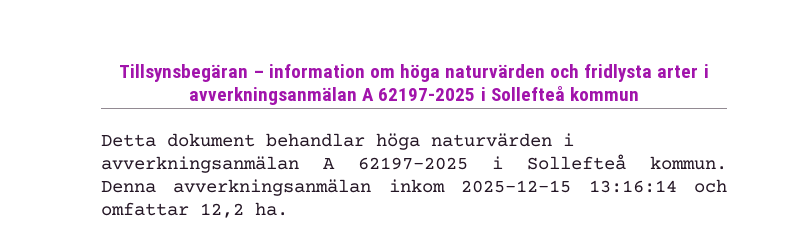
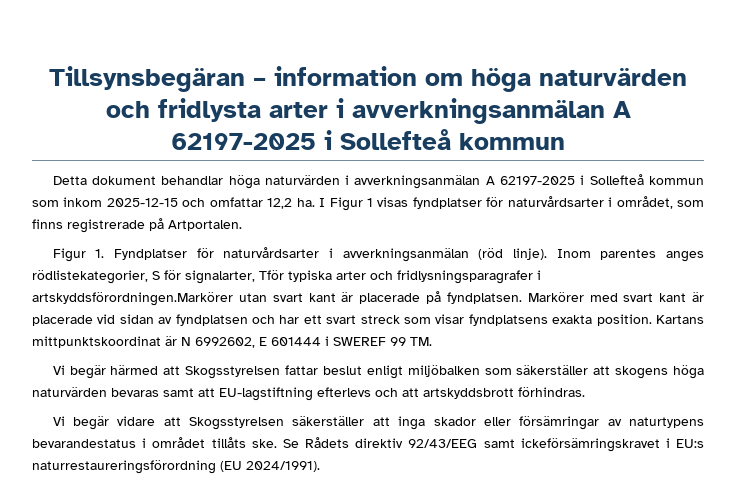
- Detta dokument behandlar höga naturvärden i avverkningsanmälan A 62197-2025 i Sollefteå kommun. Denna avverkningsanmälan inkom 2025-12-15 13:16:14 och omfattar 12,2 ha.
+ Detta dokument behandlar höga naturvärden i avverkningsanmälan A 62197-2025 i Sollefteå kommun som inkom 2025-12-15 och omfattar 12,2 ha.
+ I Figur 1 visas fyndplatser för naturvårdsarter i området, som finns registrerade på Artportalen.
+ Figur 1. Fyndplatser för naturvårdsarter i avverkningsanmälan (röd linje). Inom parentes anges rödlistekategorier, S för signalarter, Tför typiska arter och fridlysningsparagrafer i artskyddsförordningen.Markörer utan svart kant är placerade på fyndplatsen. Markörer med svart kant är placerade vid sidan av fyndplatsen och har ett svart streck som visar fyndplatsens exakta position. Kartans mittpunktskoordinat är N 6992602, E 601444 i SWEREF 99 TM.
+ Vi begär härmed att Skogsstyrelsen fattar beslut enligt miljöbalken som säkerställer att skogens höga naturvärden bevaras samt att EU-lagstiftning efterlevs och att artskyddsbrott förhindras.
+ Vi begär vidare att Skogsstyrelsen säkerställer att inga skador eller försämringar av naturtypens bevarandestatus i området tillåts ske. Se Rådets direktiv 92/43/EEG samt ickeförsämringskravet i EU:s naturrestaureringsförordning (EU 2024/1991).

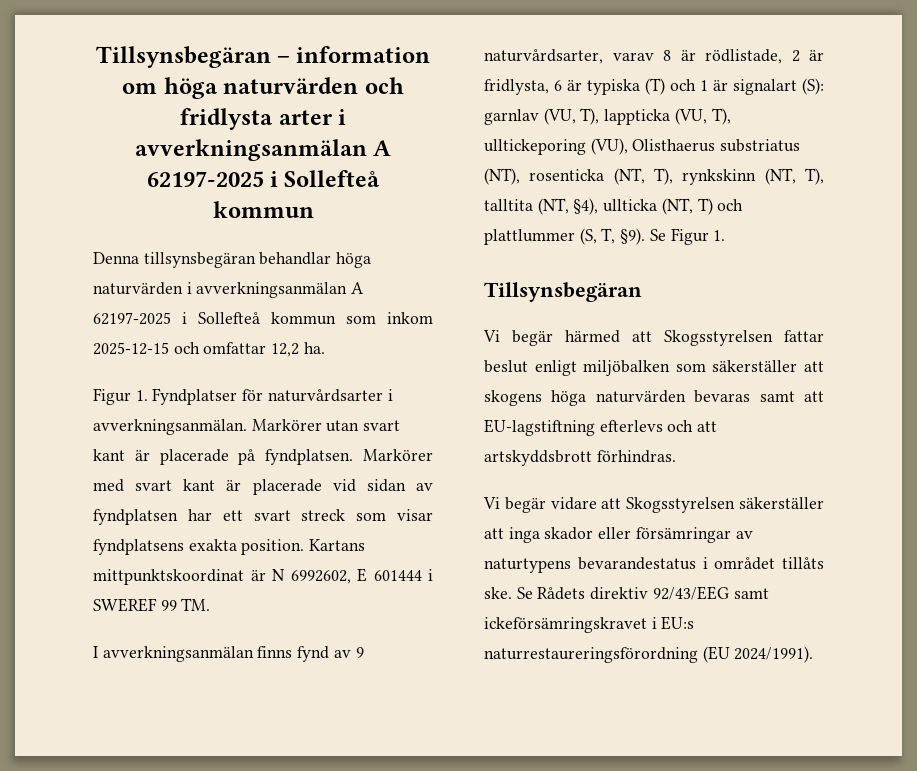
- Detta dokument behandlar höga naturvärden i avverkningsanmälan A 62197-2025 i Sollefteå kommun som inkom 2025-12-15 och omfattar 12,2 ha. I Figur 1 visas fyndplatser för naturvårdsarter i området, som finns registrerade på Artportalen.
+ Denna tillsynsbegäran behandlar höga naturvärden i avverkningsanmälan A 62197-2025 i Sollefteå kommun som inkom 2025-12-15 och omfattar 12,2 ha.
- Figur 1. Fyndplatser för naturvårdsarter i avverkningsanmälan (röd linje). Inom parentes anges rödlistekategorier, S för signalarter, Tför typiska arter och fridlysningsparagrafer i artskyddsförordningen.Markörer utan svart kant är placerade på fyndplatsen.
+ Figur 1. Fyndplatser för naturvårdsarter i avverkningsanmälan. Markörer utan svart kant är placerade på fyndplatsen.
- Markörer med svart kant är placerade vid sidan av fyndplatsen och har ett svart streck som visar fyndplatsens exakta position.
+ Markörer med svart kant är placerade vid sidan av fyndplatsen har ett svart streck som visar fyndplatsens exakta position.
+ I avverkningsanmälan finns fynd av 9 naturvårdsarter, varav 8 är rödlistade, 2 är fridlysta, 6 är typiska (T) och 1 är signalart (S): garnlav (VU, T), lappticka (VU, T), ulltickeporing (VU), Olisthaerus substriatus (NT), rosenticka (NT, T), rynkskinn (NT, T), talltita (NT, §4), ullticka (NT, T) och plattlummer (S, T, §9). Se Figur 1.
+ Tillsynsbegäran

